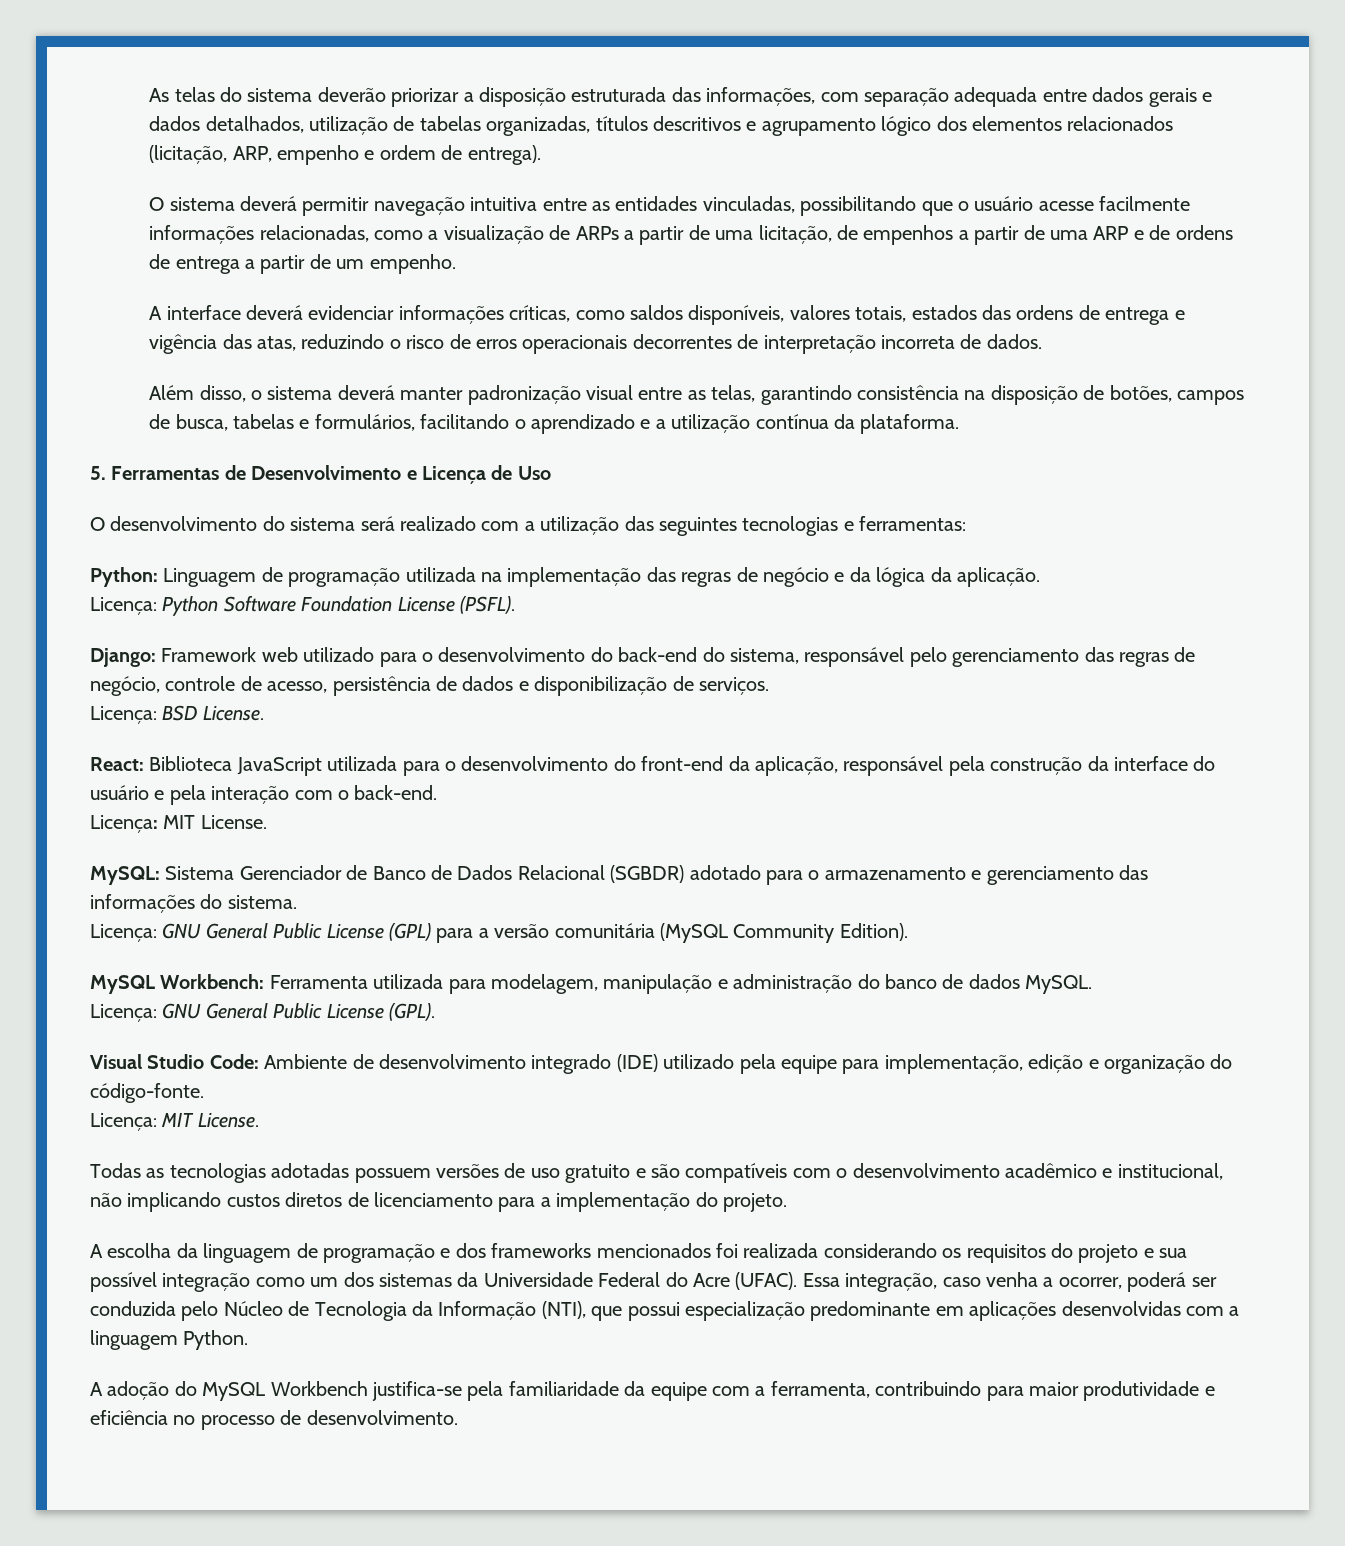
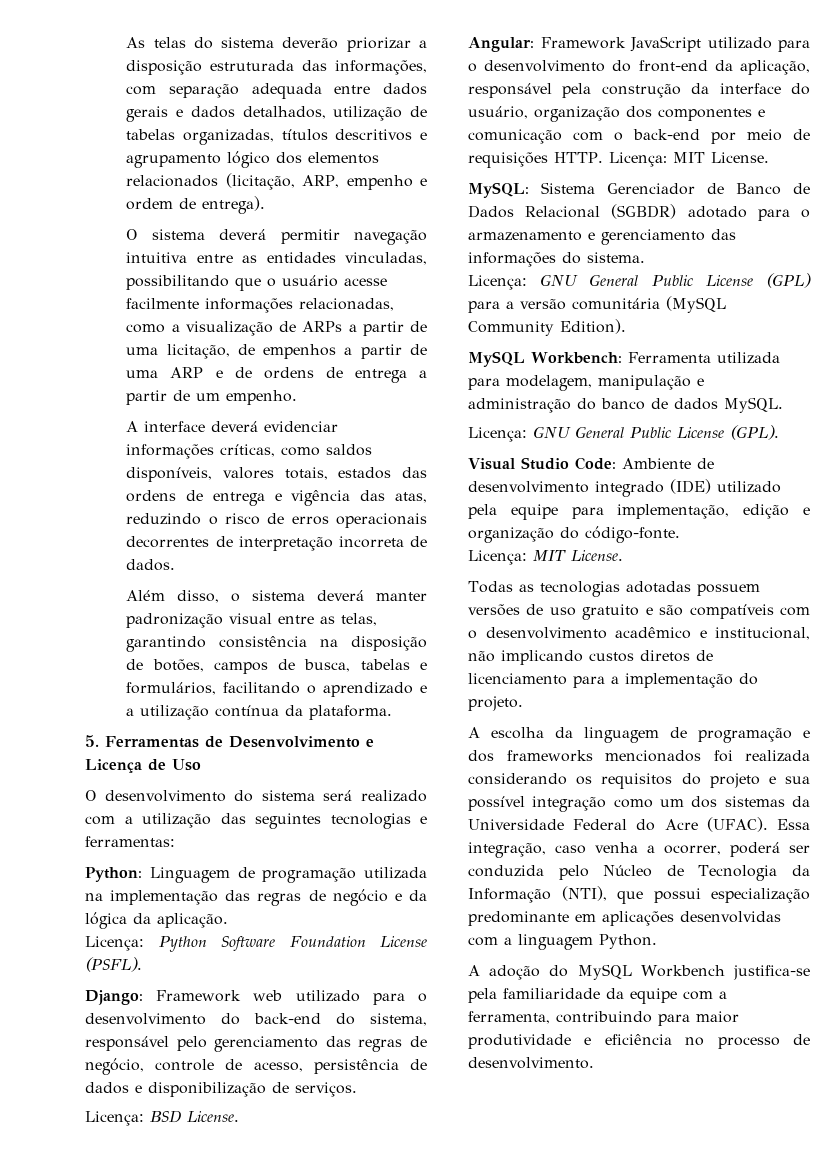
- React: Biblioteca JavaScript utilizada para o desenvolvimento do front-end da aplicação, responsável pela construção da interface do usuário e pela interação com o back-end.
- Licença: MIT License.
+ Angular: Framework JavaScript utilizado para o desenvolvimento do front-end da aplicação, responsável pela construção da interface do usuário, organização dos componentes e comunicação com o back-end por meio de requisições HTTP. Licença: MIT License.

